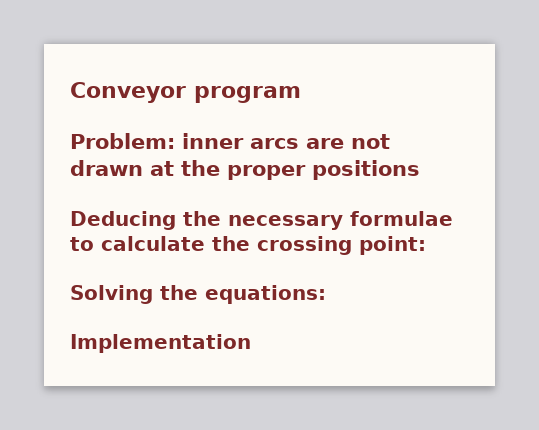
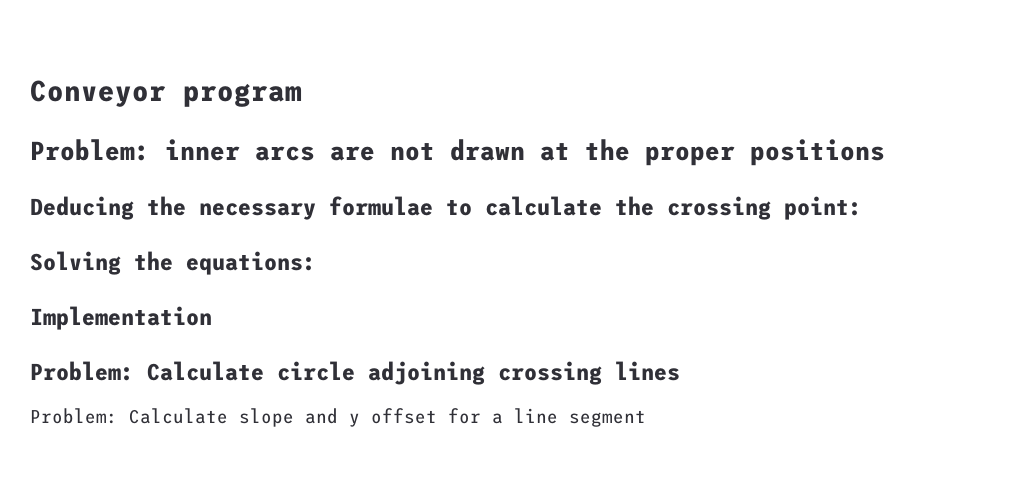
+ Problem: Calculate circle adjoining crossing lines
+ Problem: Calculate slope and y offset for a line segment

